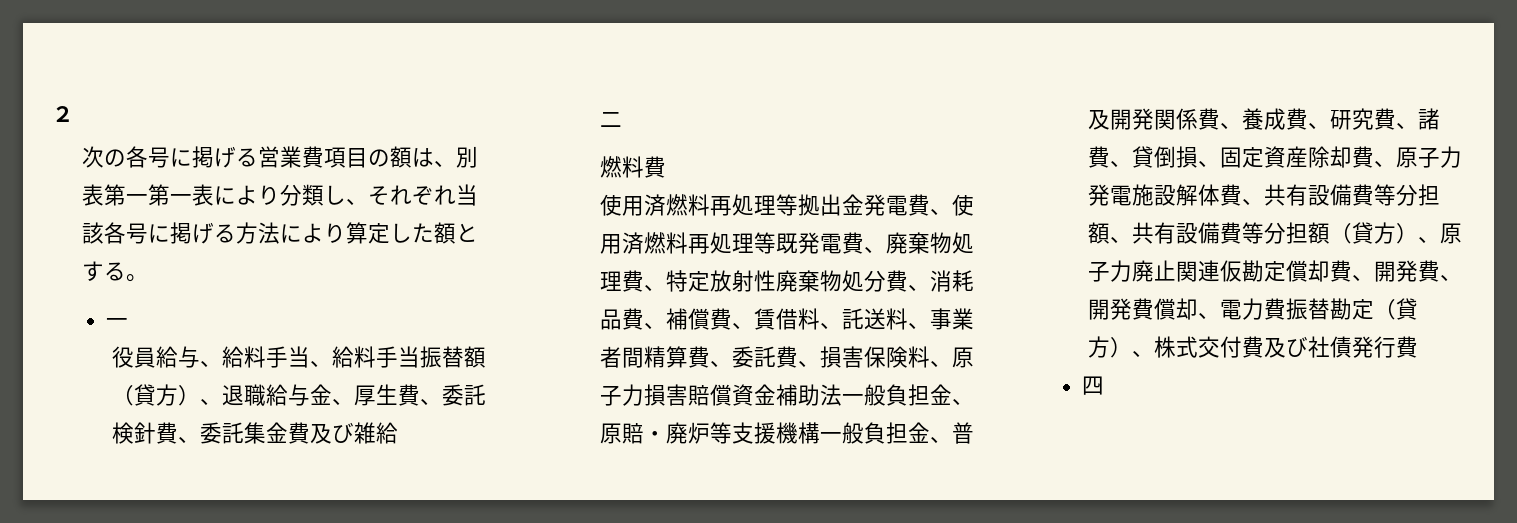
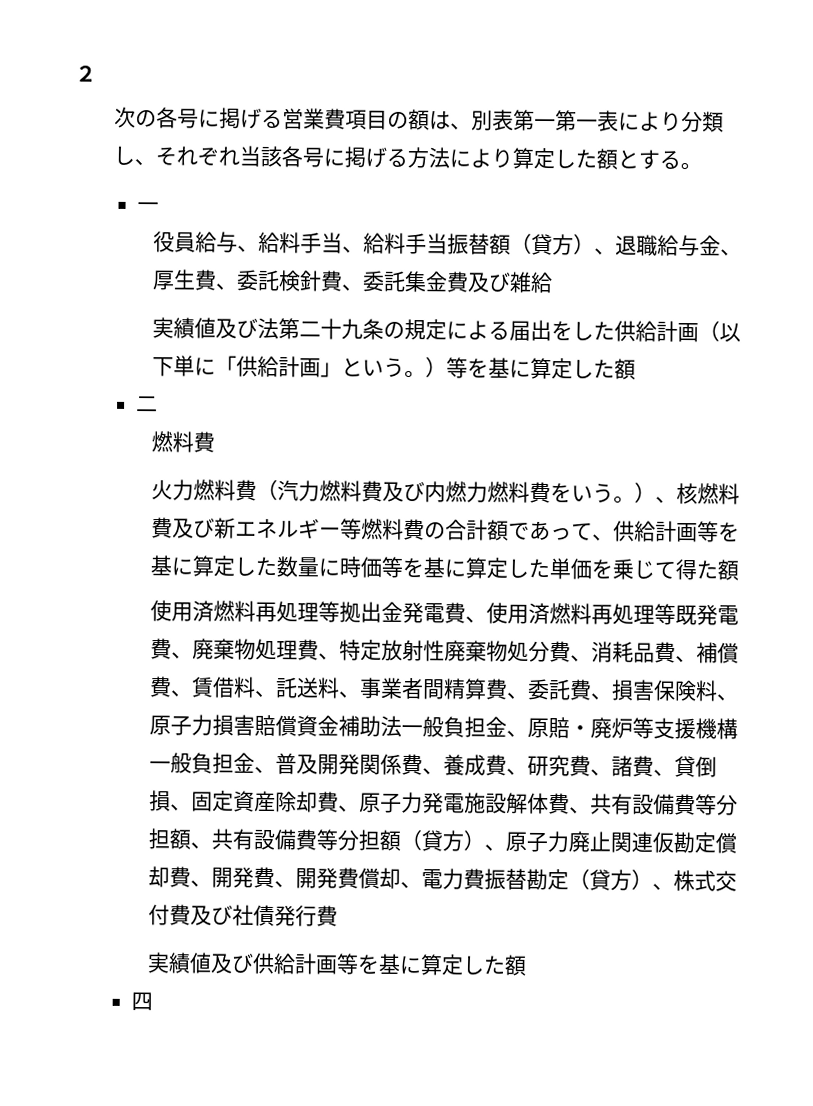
+ 実績値及び法第二十九条の規定による届出をした供給計画（以下単に「供給計画」という。）等を基に算定した額
  二
  燃料費
+ 火力燃料費（汽力燃料費及び内燃力燃料費をいう。）、核燃料費及び新エネルギー等燃料費の合計額であって、供給計画等を基に算定した数量に時価等を基に算定した単価を乗じて得た額
+ 実績値及び供給計画等を基に算定した額

